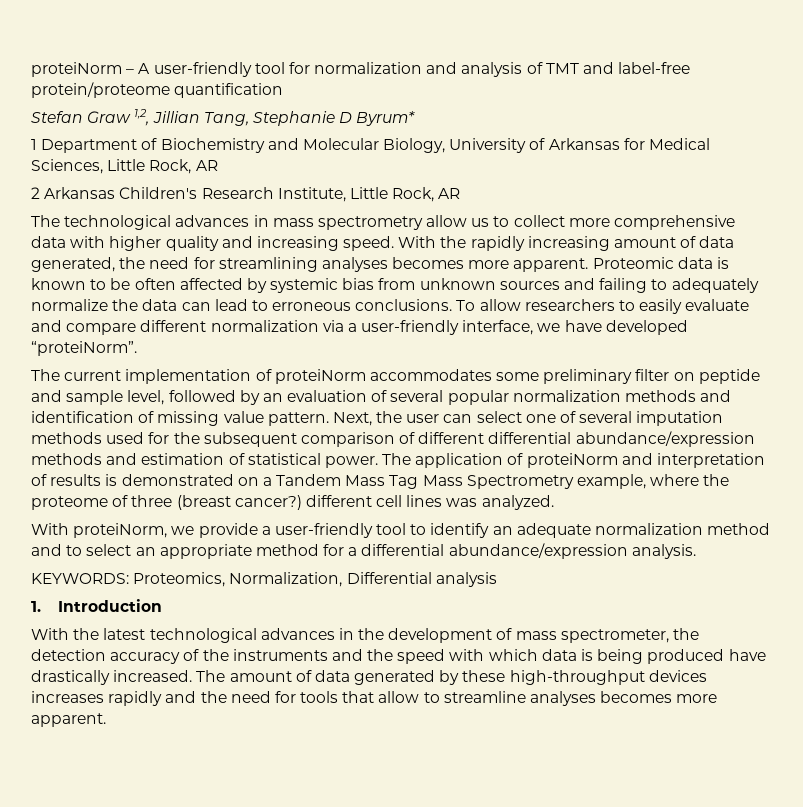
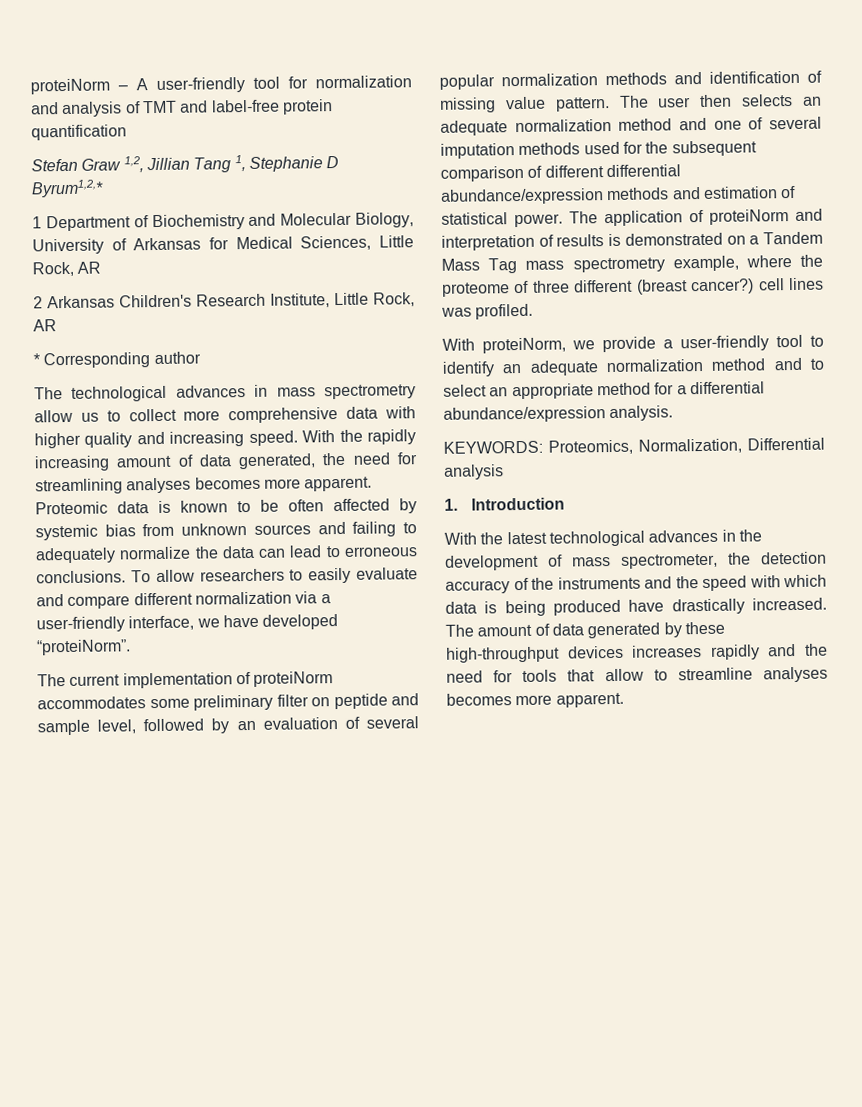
- proteiNorm – A user-friendly tool for normalization and analysis of TMT and label-free protein/proteome quantification
+ proteiNorm – A user-friendly tool for normalization and analysis of TMT and label-free protein quantification
- Stefan Graw 1,2, Jillian Tang, Stephanie D Byrum*
+ Stefan Graw 1,2, Jillian Tang 1, Stephanie D Byrum1,2,*
+ * Corresponding author
- Next, the user can select one of several imputation methods used for the subsequent comparison of different differential abundance/expression methods and estimation of statistical power.
+ The user then selects an adequate normalization method and one of several imputation methods used for the subsequent comparison of different differential abundance/expression methods and estimation of statistical power.
- The application of proteiNorm and interpretation of results is demonstrated on a Tandem Mass Tag Mass Spectrometry example, where the proteome of three (breast cancer?) different cell lines was analyzed.
+ The application of proteiNorm and interpretation of results is demonstrated on a Tandem Mass Tag mass spectrometry example, where the proteome of three different (breast cancer?) cell lines was profiled.

